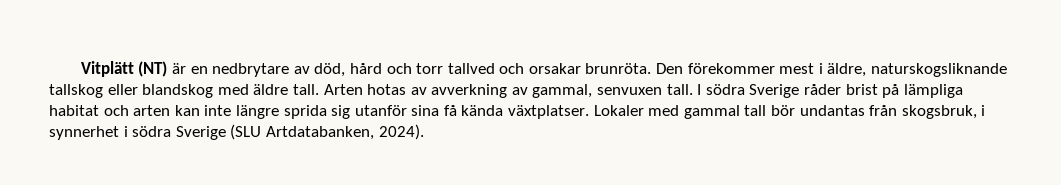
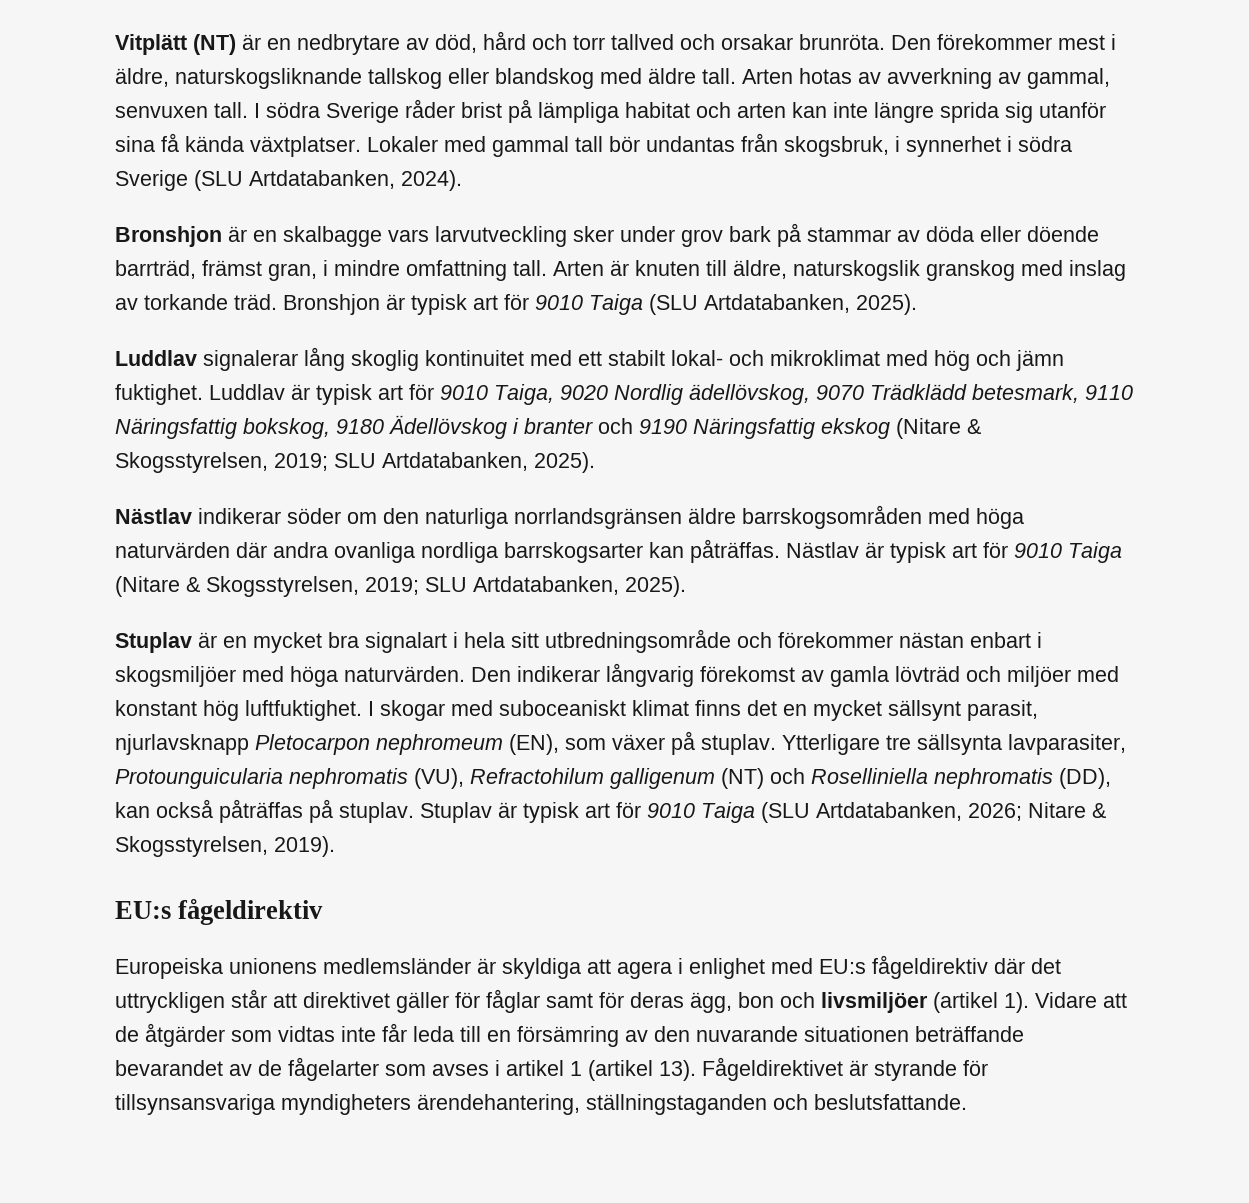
+ Bronshjon är en skalbagge vars larvutveckling sker under grov bark på stammar av döda eller döende barrträd, främst gran, i mindre omfattning tall. Arten är knuten till äldre, naturskogslik granskog med inslag av torkande träd. Bronshjon är typisk art för 9010 Taiga (SLU Artdatabanken, 2025).
+ Luddlav signalerar lång skoglig kontinuitet med ett stabilt lokal- och mikroklimat med hög och jämn fuktighet. Luddlav är typisk art för 9010 Taiga, 9020 Nordlig ädellövskog, 9070 Trädklädd betesmark, 9110 Näringsfattig bokskog, 9180 Ädellövskog i branter och 9190 Näringsfattig ekskog (Nitare & Skogsstyrelsen, 2019; SLU Artdatabanken, 2025).
+ Nästlav indikerar söder om den naturliga norrlandsgränsen äldre barrskogsområden med höga naturvärden där andra ovanliga nordliga barrskogsarter kan påträffas. Nästlav är typisk art för 9010 Taiga (Nitare & Skogsstyrelsen, 2019; SLU Artdatabanken, 2025).
+ Stuplav är en mycket bra signalart i hela sitt utbredningsområde och förekommer nästan enbart i skogsmiljöer med höga naturvärden. Den indikerar långvarig förekomst av gamla lövträd och miljöer med konstant hög luftfuktighet. I skogar med suboceaniskt klimat finns det en mycket sällsynt parasit, njurlavsknapp Pletocarpon nephromeum (EN), som växer på stuplav. Ytterligare tre sällsynta lavparasiter, Protounguicularia nephromatis (VU), Refractohilum galligenum (NT) och Roselliniella nephromatis (DD), kan också påträffas på stuplav. Stuplav är typisk art för 9010 Taiga (SLU Artdatabanken, 2026; Nitare & Skogsstyrelsen, 2019).
+ EU:s fågeldirektiv
+ Europeiska unionens medlemsländer är skyldiga att agera i enlighet med EU:s fågeldirektiv där det uttryckligen står att direktivet gäller för fåglar samt för deras ägg, bon och livsmiljöer (artikel 1). Vidare att de åtgärder som vidtas inte får leda till en försämring av den nuvarande situationen beträffande bevarandet av de fågelarter som avses i artikel 1 (artikel 13). Fågeldirektivet är styrande för tillsynsansvariga myndigheters ärendehantering, ställningstaganden och beslutsfattande.

